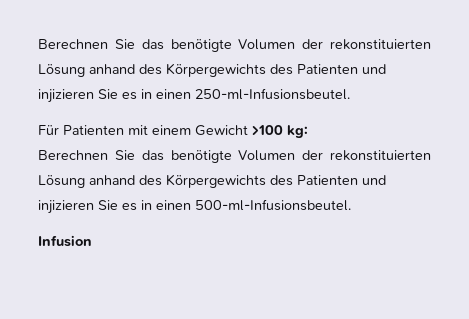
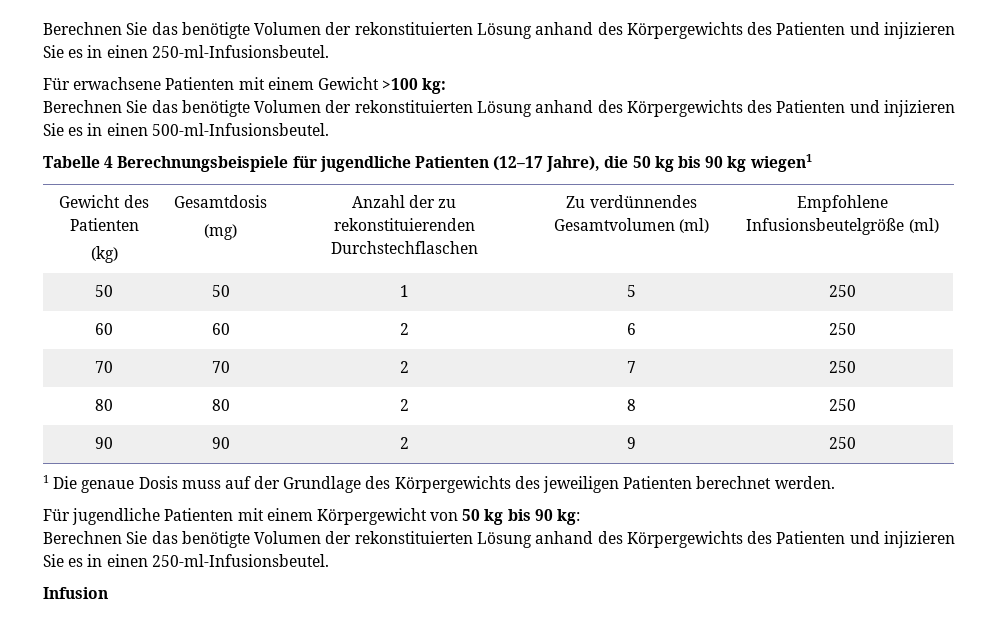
- Für Patienten mit einem Gewicht >100 kg:
+ Für erwachsene Patienten mit einem Gewicht >100 kg:
+ Tabelle 4 Berechnungsbeispiele für jugendliche Patienten (12–17 Jahre), die 50 kg bis 90 kg wiegen1
+ Gewicht des Patienten
+ (kg) | Gesamtdosis
+ (mg) | Anzahl der zu rekonstituierenden Durchstechflaschen | Zu verdünnendes Gesamtvolumen (ml) | Empfohlene Infusionsbeutelgröße (ml)
+ 50 | 50 | 1 | 5 | 250
+ 60 | 60 | 2 | 6 | 250
+ 70 | 70 | 2 | 7 | 250
+ 80 | 80 | 2 | 8 | 250
+ 90 | 90 | 2 | 9 | 250
+ 1 Die genaue Dosis muss auf der Grundlage des Körpergewichts des jeweiligen Patienten berechnet werden.
+ Für jugendliche Patienten mit einem Körpergewicht von 50 kg bis 90 kg:
+ Berechnen Sie das benötigte Volumen der rekonstituierten Lösung anhand des Körpergewichts des Patienten und injizieren Sie es in einen 250-ml-Infusionsbeutel.

